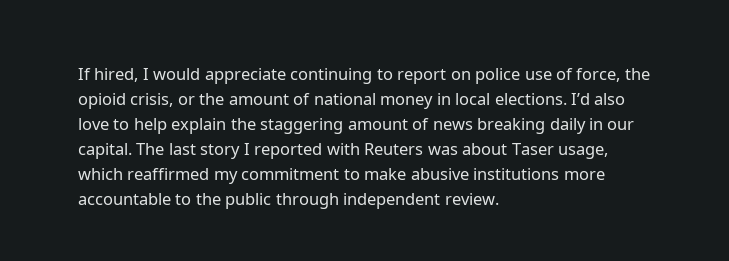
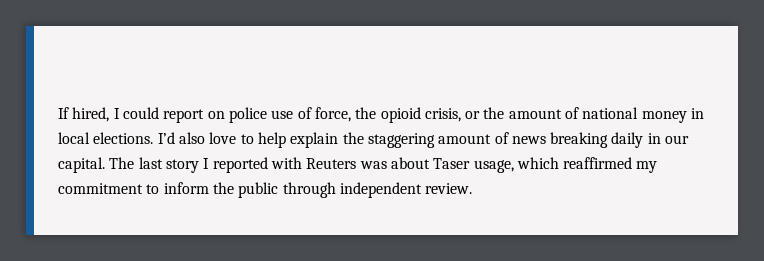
- If hired, I would appreciate continuing to report on police use of force, the opioid crisis, or the amount of national money in local elections.
+ If hired, I could report on police use of force, the opioid crisis, or the amount of national money in local elections.
- The last story I reported with Reuters was about Taser usage, which reaffirmed my commitment to make abusive institutions more accountable to the public through independent review.
+ The last story I reported with Reuters was about Taser usage, which reaffirmed my commitment to inform the public through independent review.

